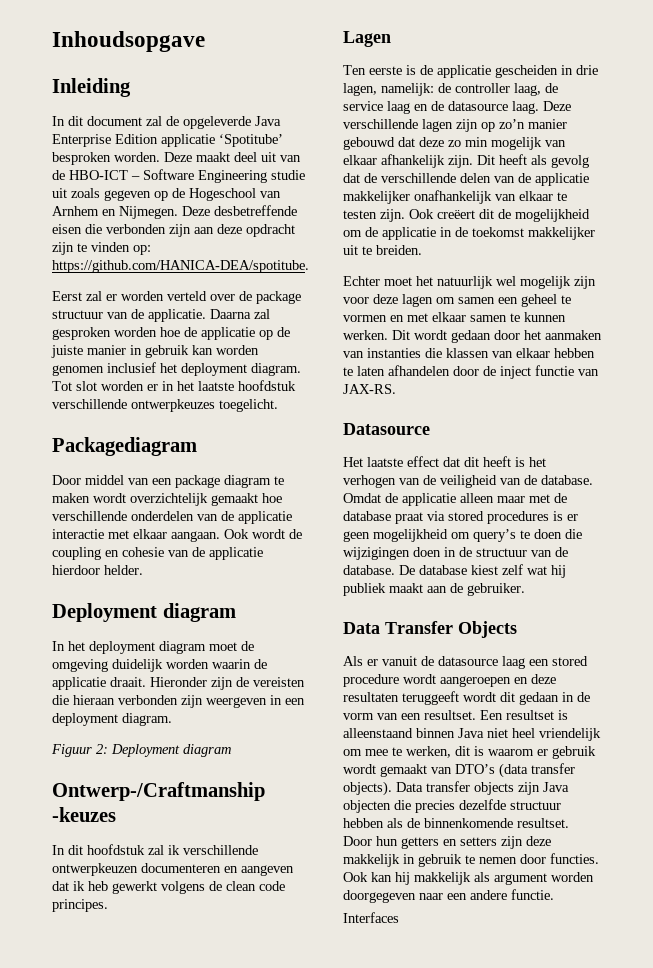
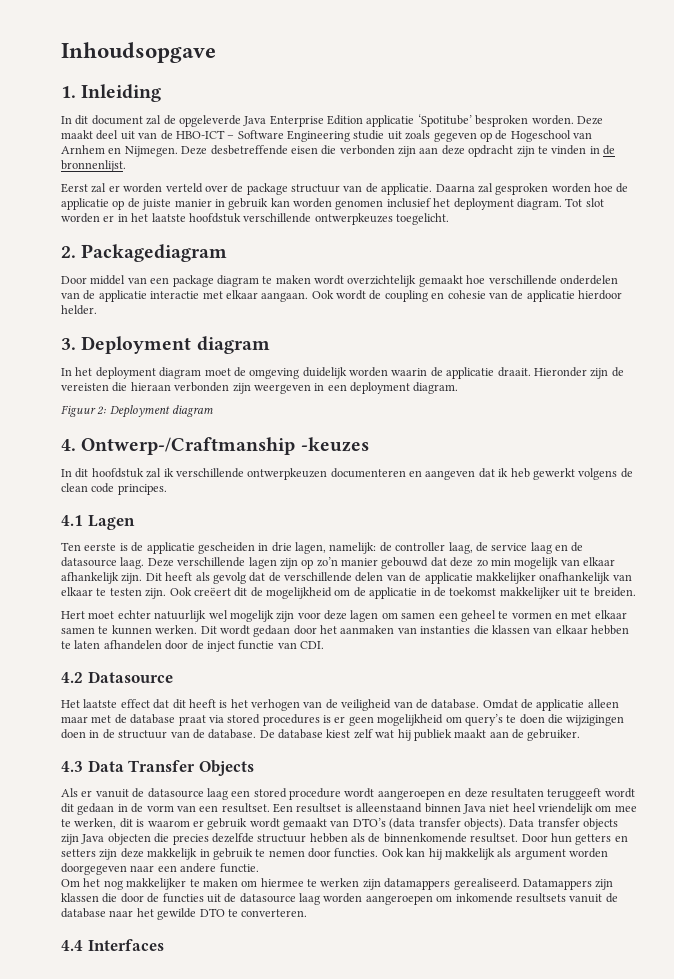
- Inleiding
+ 1. Inleiding
- Deze desbetreffende eisen die verbonden zijn aan deze opdracht zijn te vinden op: https://github.com/HANICA-DEA/spotitube.
+ Deze desbetreffende eisen die verbonden zijn aan deze opdracht zijn te vinden in de bronnenlijst.
- Packagediagram
+ 2. Packagediagram
  Ook wordt de coupling en cohesie van de applicatie hierdoor helder.
- Deployment diagram
+ 3. Deployment diagram
- Ontwerp-/Craftmanship -keuzes
+ 4. Ontwerp-/Craftmanship -keuzes
- Lagen
+ 4.1 Lagen
- Echter moet het natuurlijk wel mogelijk zijn voor deze lagen om samen een geheel te vormen en met elkaar samen te kunnen werken.
+ Hert moet echter natuurlijk wel mogelijk zijn voor deze lagen om samen een geheel te vormen en met elkaar samen te kunnen werken.
- Dit wordt gedaan door het aanmaken van instanties die klassen van elkaar hebben te laten afhandelen door de inject functie van JAX-RS.
- Datasource
+ Dit wordt gedaan door het aanmaken van instanties die klassen van elkaar hebben te laten afhandelen door de inject functie van CDI.
+ 4.2 Datasource
- Data Transfer Objects
+ 4.3 Data Transfer Objects
- Interfaces
+ Om het nog makkelijker te maken om hiermee te werken zijn datamappers gerealiseerd. Datamappers zijn klassen die door de functies uit de datasource laag worden aangeroepen om inkomende resultsets vanuit de database naar het gewilde DTO te converteren.
+ 4.4 Interfaces

